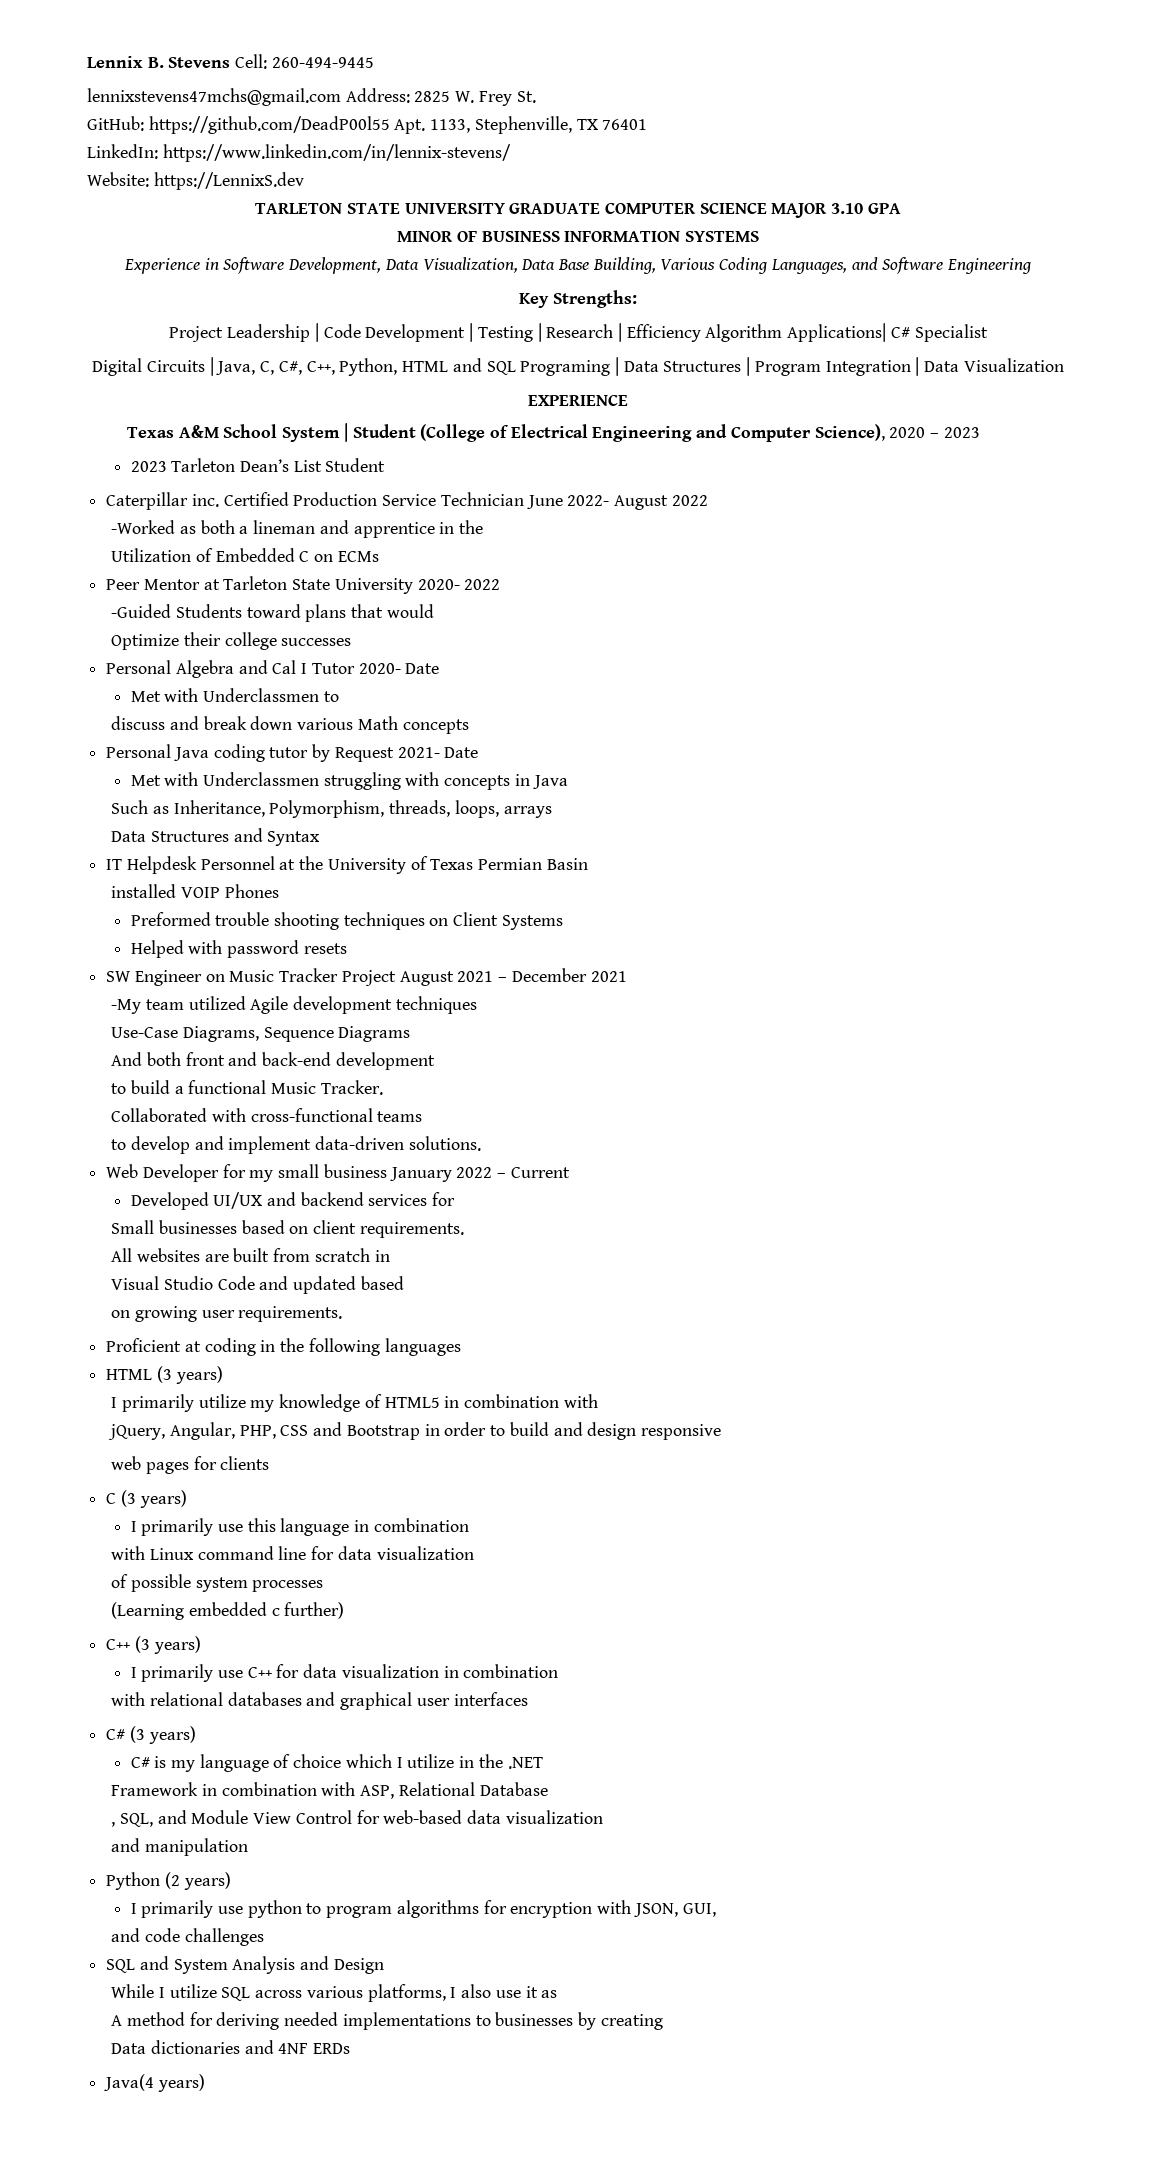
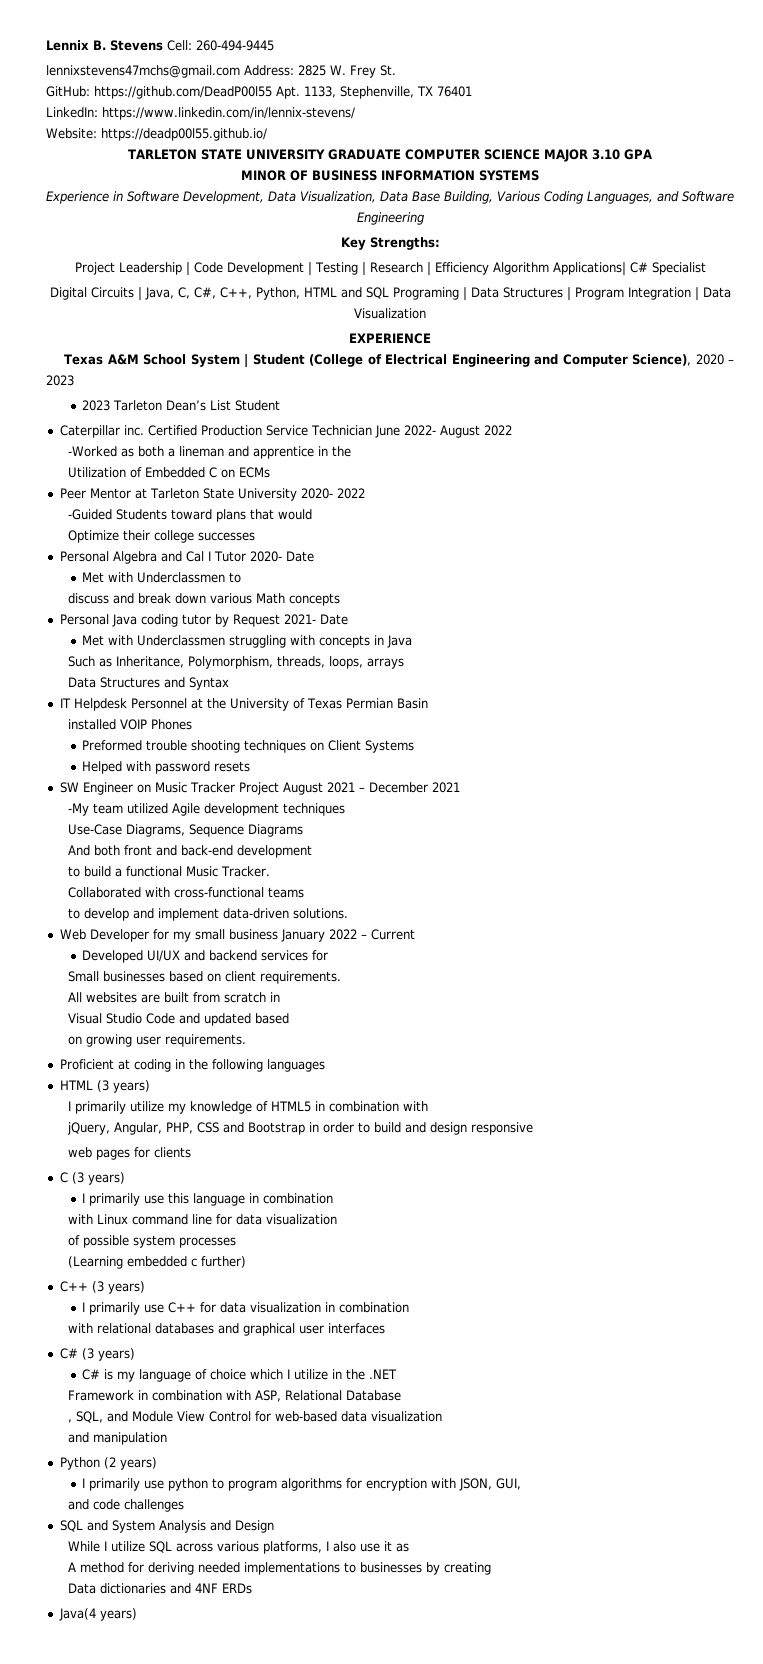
- Website: https://LennixS.dev
+ Website: https://deadp00l55.github.io/

